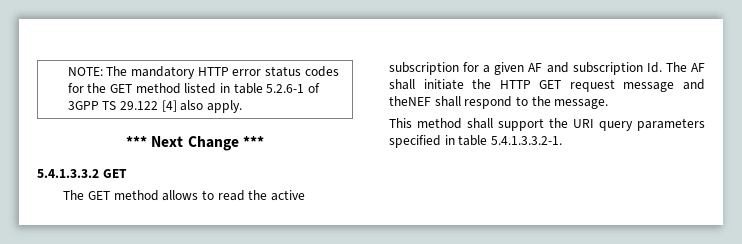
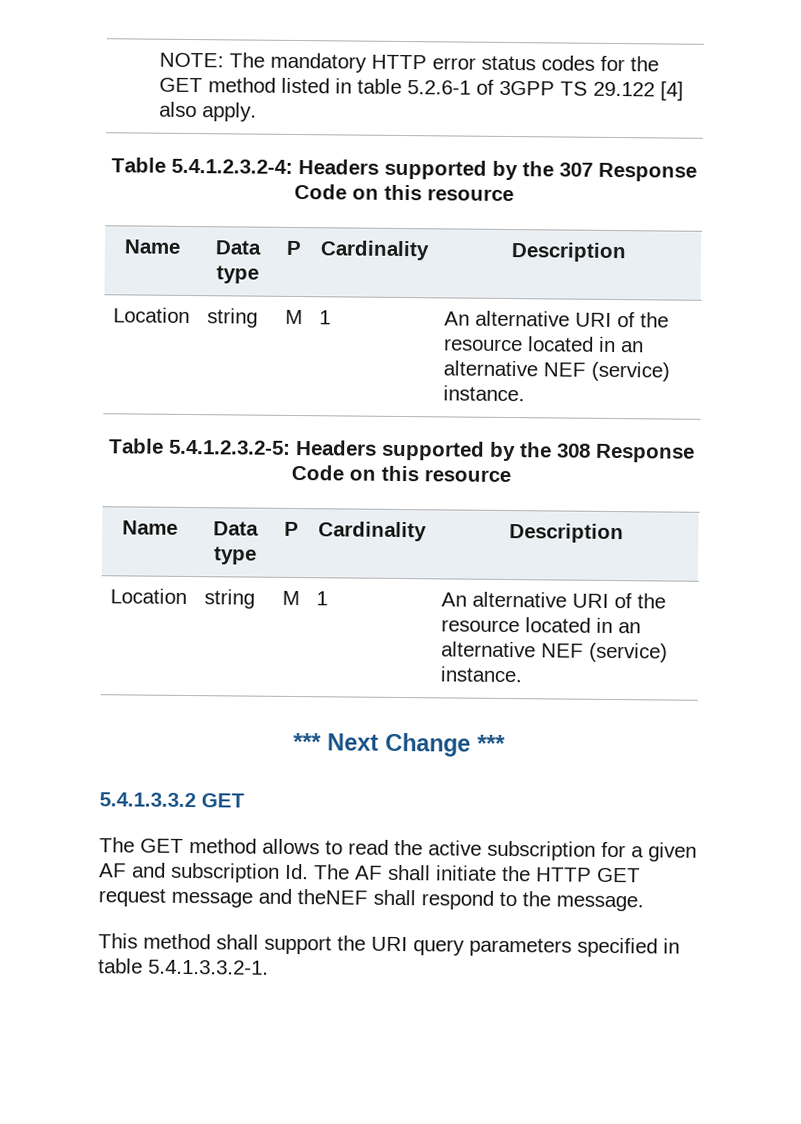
+ Table 5.4.1.2.3.2-4: Headers supported by the 307 Response Code on this resource
+ Name | Data type | P | Cardinality | Description
+ Location | string | M | 1 | An alternative URI of the resource located in an alternative NEF (service) instance.
+ Table 5.4.1.2.3.2-5: Headers supported by the 308 Response Code on this resource
+ Name | Data type | P | Cardinality | Description
+ Location | string | M | 1 | An alternative URI of the resource located in an alternative NEF (service) instance.

